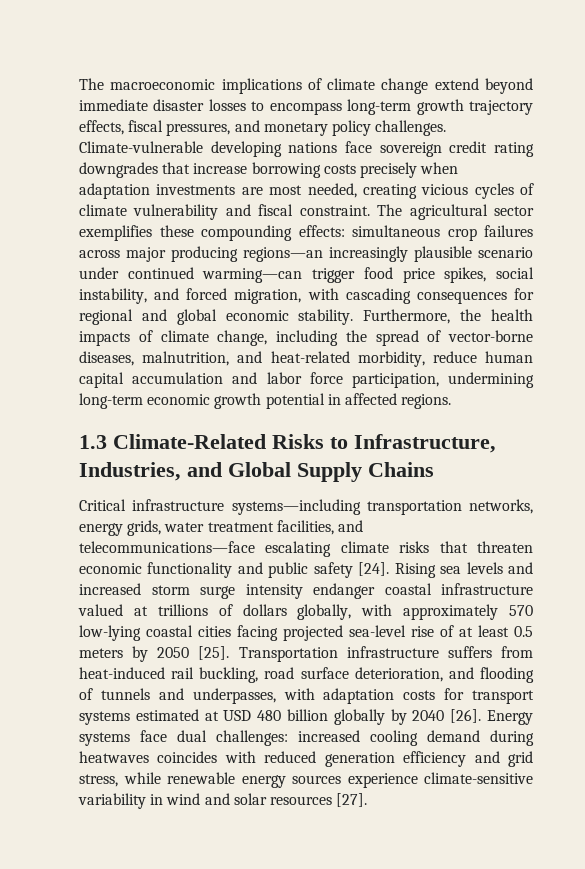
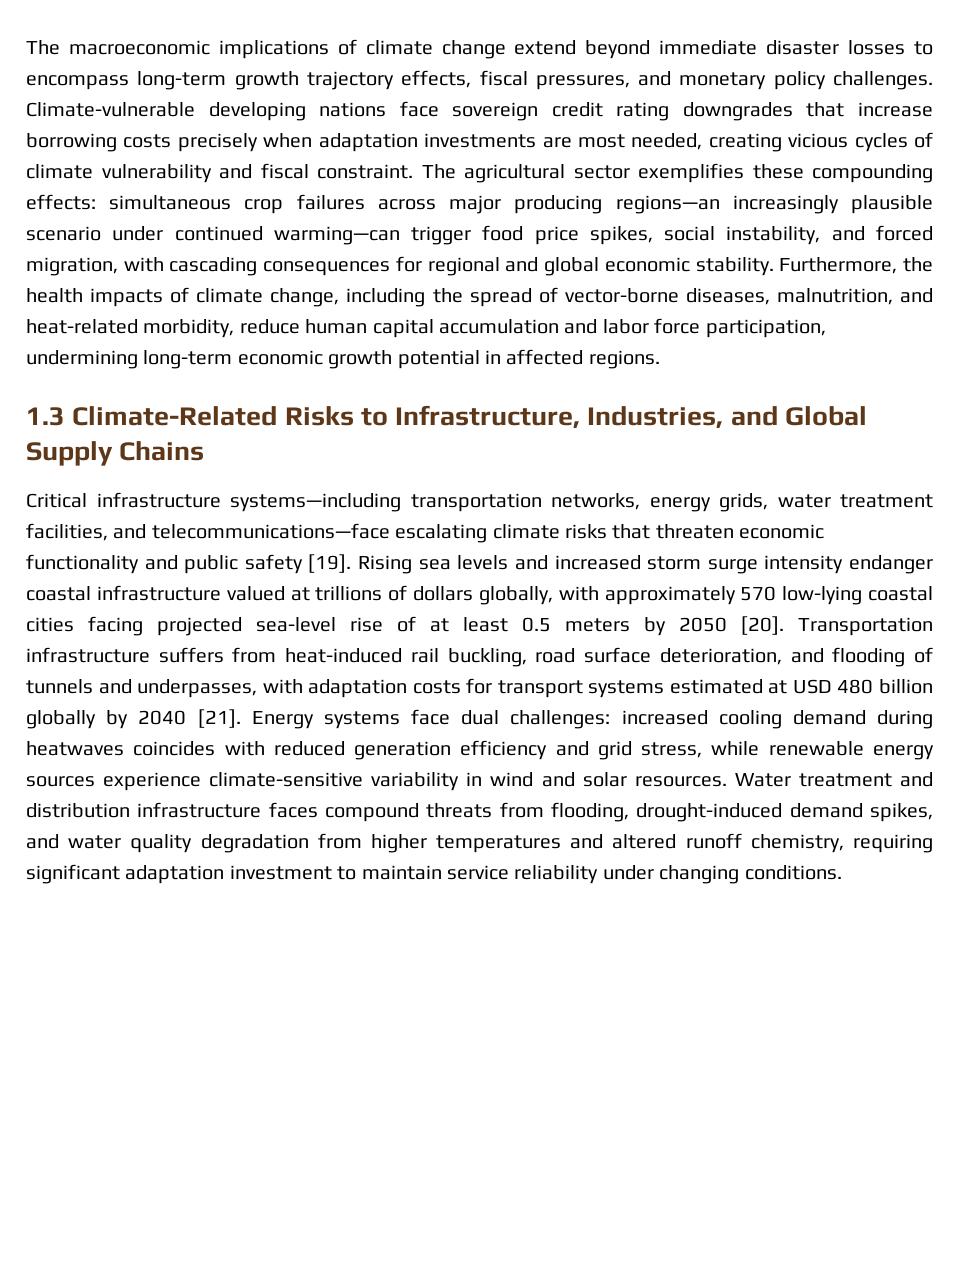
- Critical infrastructure systems—including transportation networks, energy grids, water treatment facilities, and telecommunications—face escalating climate risks that threaten economic functionality and public safety [24].
+ Critical infrastructure systems—including transportation networks, energy grids, water treatment facilities, and telecommunications—face escalating climate risks that threaten economic functionality and public safety [19].
- Rising sea levels and increased storm surge intensity endanger coastal infrastructure valued at trillions of dollars globally, with approximately 570 low-lying coastal cities facing projected sea-level rise of at least 0.5 meters by 2050 [25].
+ Rising sea levels and increased storm surge intensity endanger coastal infrastructure valued at trillions of dollars globally, with approximately 570 low-lying coastal cities facing projected sea-level rise of at least 0.5 meters by 2050 [20].
- Transportation infrastructure suffers from heat-induced rail buckling, road surface deterioration, and flooding of tunnels and underpasses, with adaptation costs for transport systems estimated at USD 480 billion globally by 2040 [26].
+ Transportation infrastructure suffers from heat-induced rail buckling, road surface deterioration, and flooding of tunnels and underpasses, with adaptation costs for transport systems estimated at USD 480 billion globally by 2040 [21].
- Energy systems face dual challenges: increased cooling demand during heatwaves coincides with reduced generation efficiency and grid stress, while renewable energy sources experience climate-sensitive variability in wind and solar resources [27].
+ Energy systems face dual challenges: increased cooling demand during heatwaves coincides with reduced generation efficiency and grid stress, while renewable energy sources experience climate-sensitive variability in wind and solar resources. Water treatment and distribution infrastructure faces compound threats from flooding, drought-induced demand spikes, and water quality degradation from higher temperatures and altered runoff chemistry, requiring significant adaptation investment to maintain service reliability under changing conditions.

